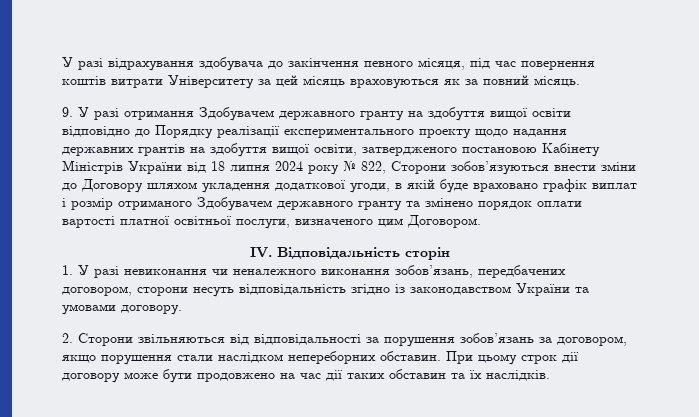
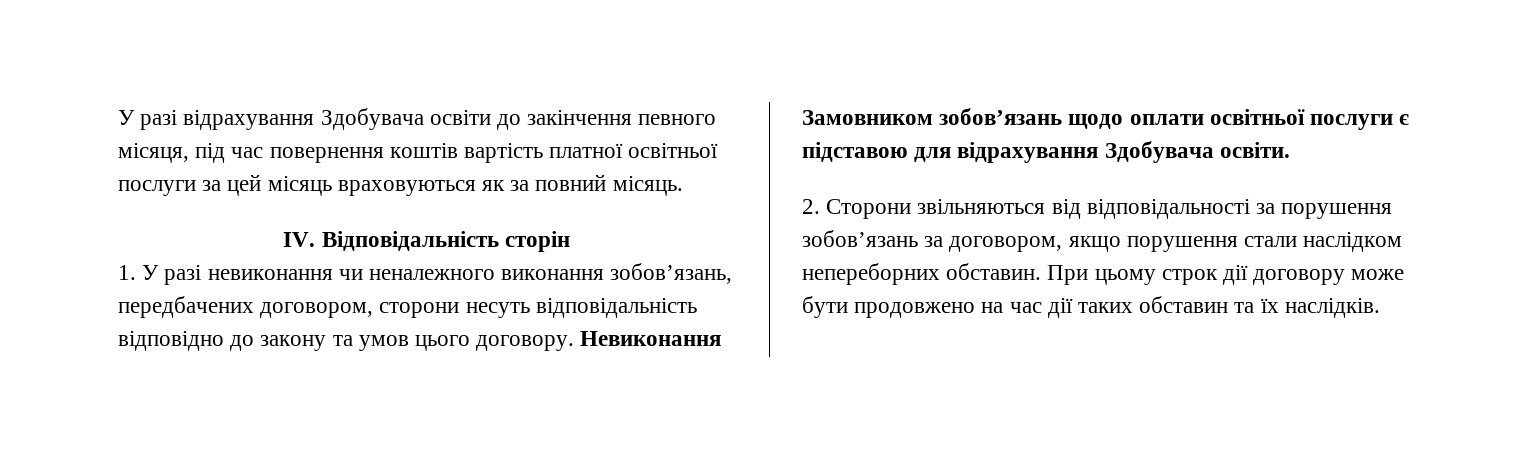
- У разі відрахування здобувача до закінчення певного місяця, під час повернення коштів витрати Університету за цей місяць враховуються як за повний місяць.
+ У разі відрахування Здобувача освіти до закінчення певного місяця, під час повернення коштів вартість платної освітньої послуги за цей місяць враховуються як за повний місяць.
- 9. У разі отримання Здобувачем державного гранту на здобуття вищої освіти відповідно до Порядку реалізації експериментального проекту щодо надання державних грантів на здобуття вищої освіти, затвердженого постановою Кабінету Міністрів України від 18 липня 2024 року № 822, Сторони зобов’язуються внести зміни до Договору шляхом укладення додаткової угоди, в якій буде враховано графік виплат і розмір отриманого Здобувачем державного гранту та змінено порядок оплати вартості платної освітньої послуги, визначеного цим Договором.
- 1. У разі невиконання чи неналежного виконання зобов’язань, передбачених договором, сторони несуть відповідальність згідно із законодавством України та умовами договору.
+ 1. У разі невиконання чи неналежного виконання зобов’язань, передбачених договором, сторони несуть відповідальність відповідно до закону та умов цього договору. Невиконання Замовником зобов’язань щодо оплати освітньої послуги є підставою для відрахування Здобувача освіти.

